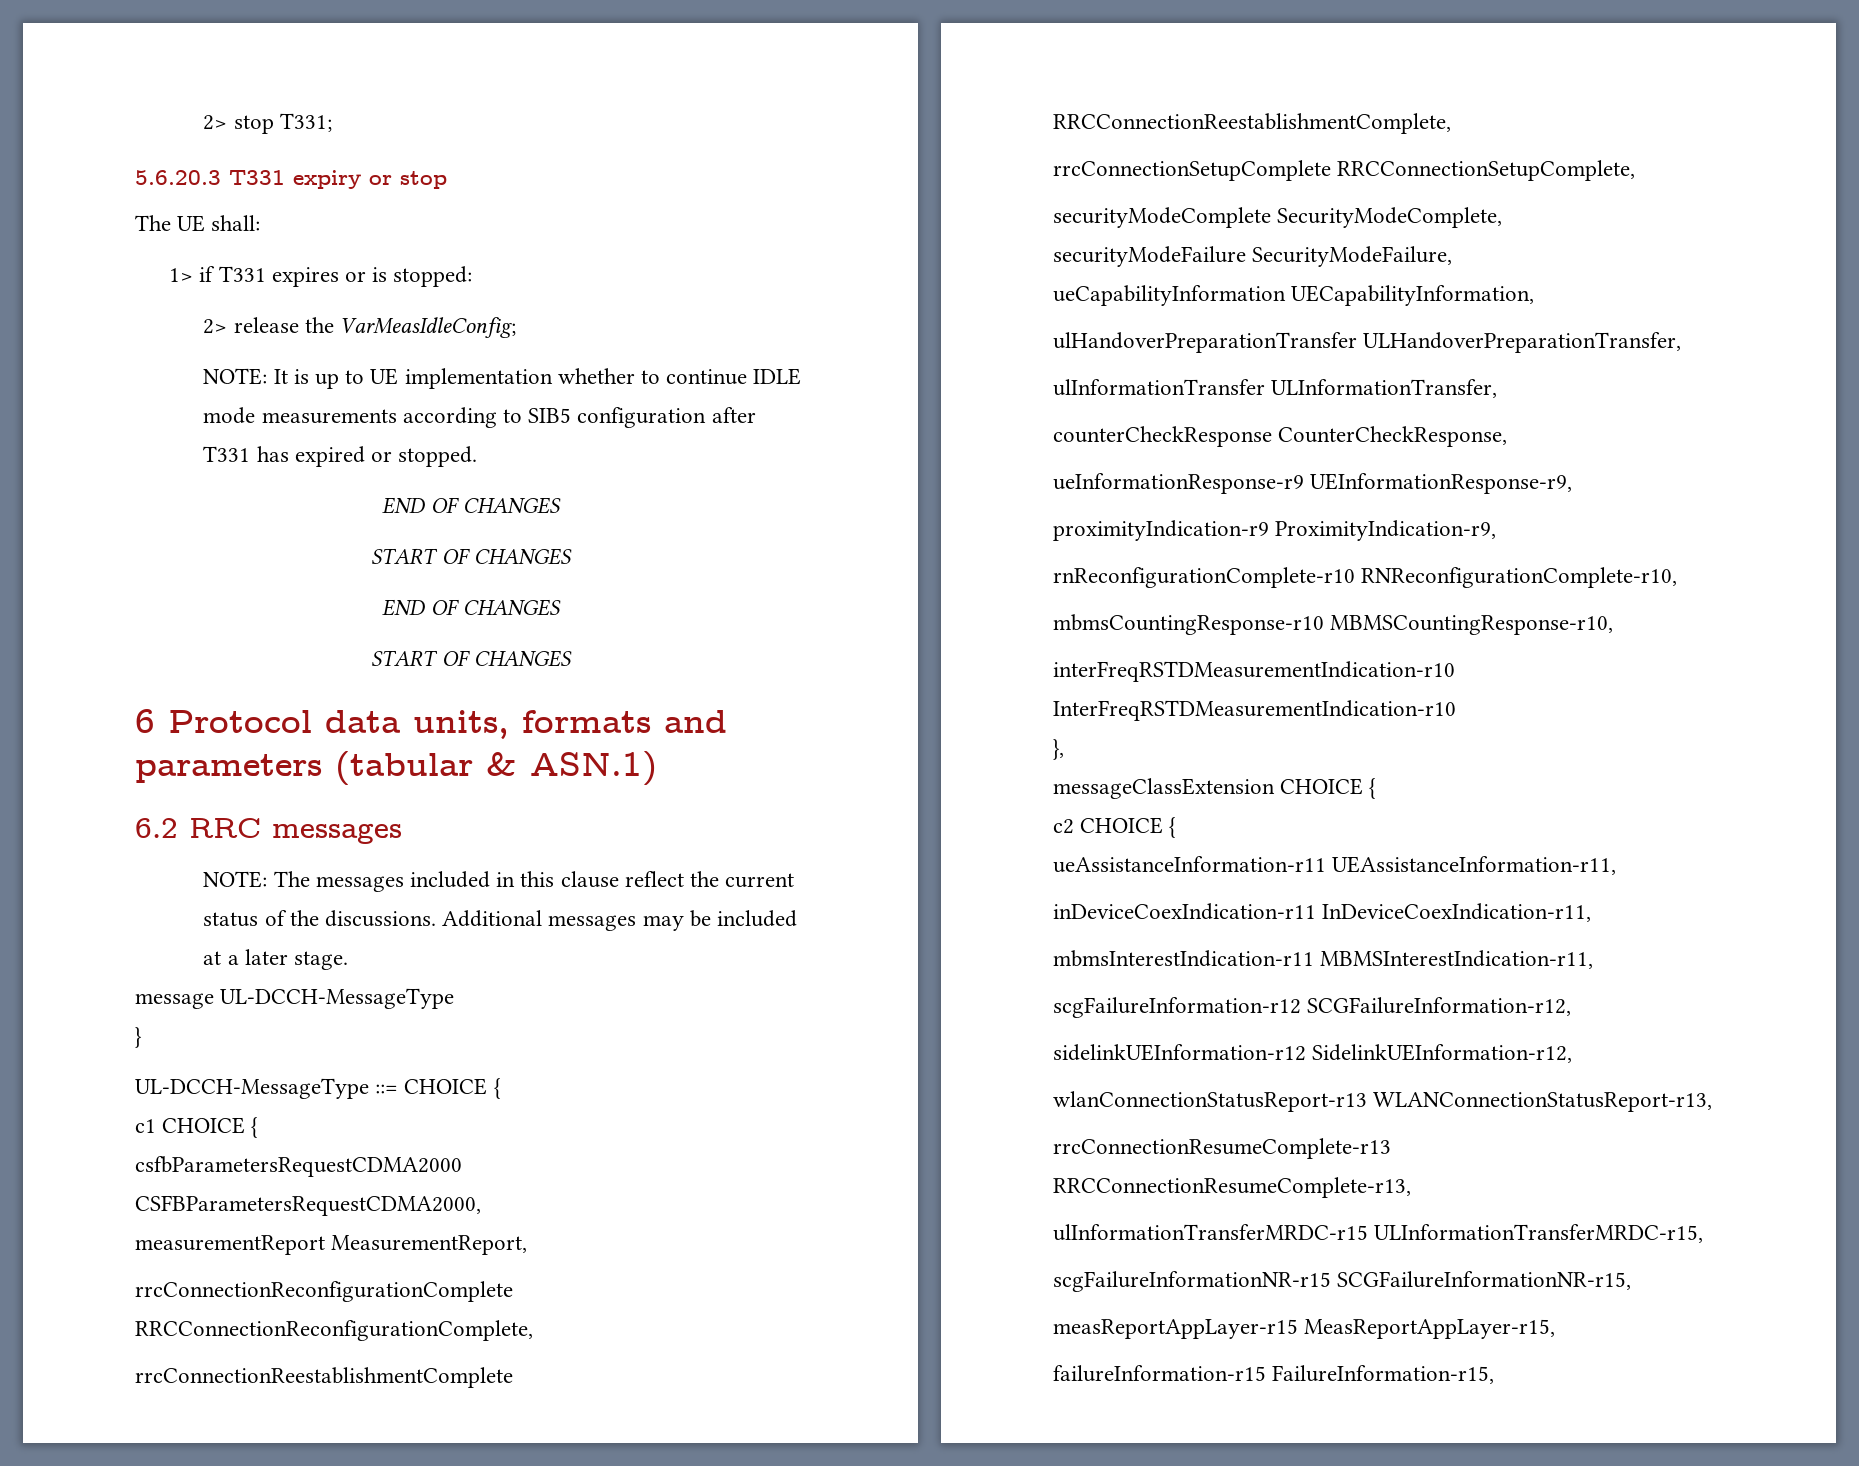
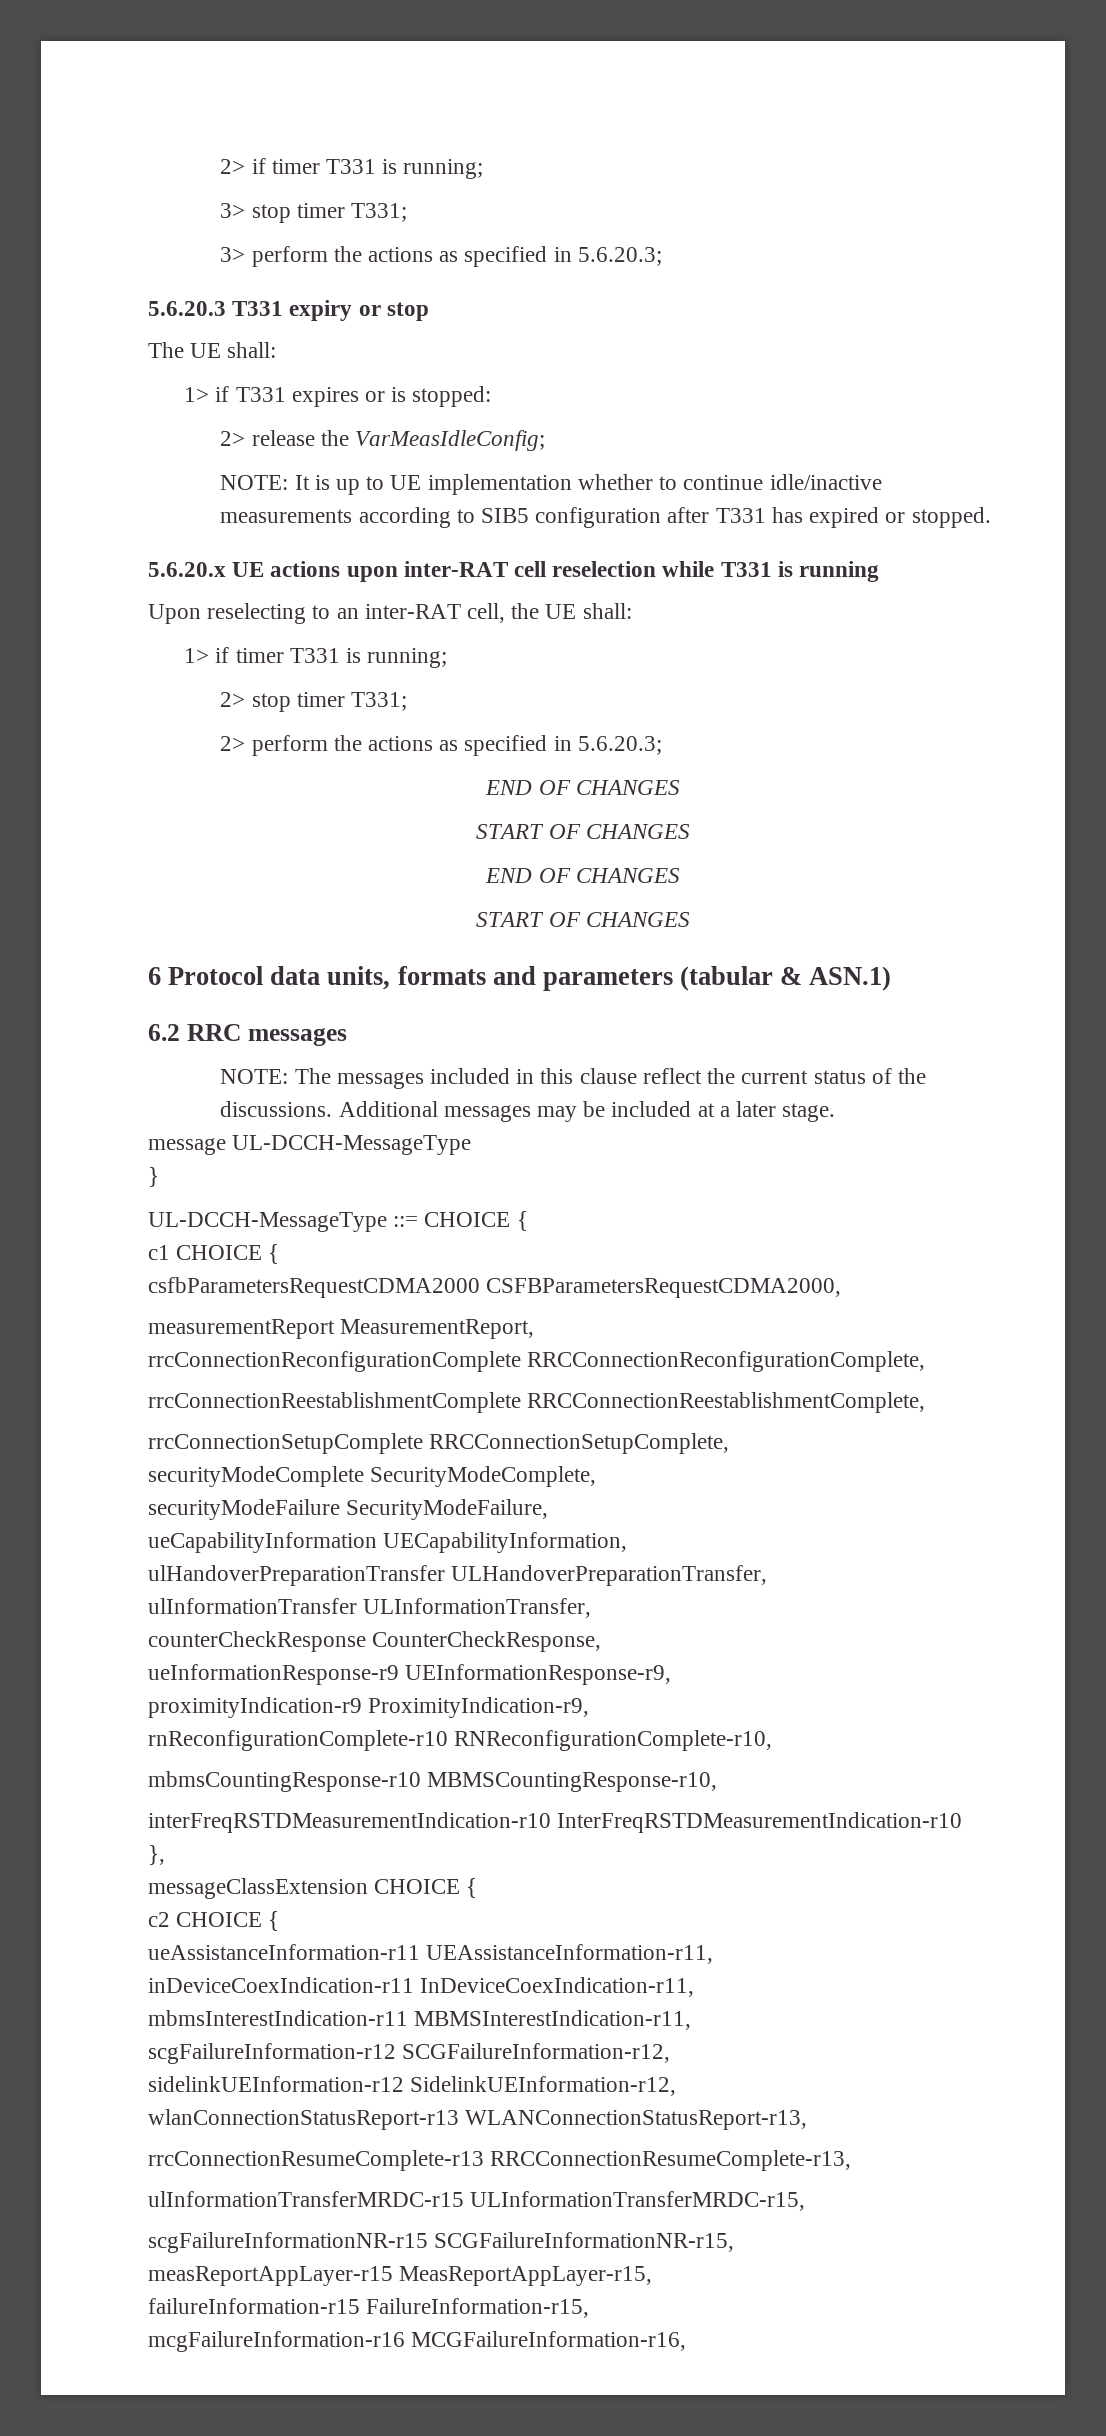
- 2> stop T331;
+ 2> if timer T331 is running;
+ 3> stop timer T331;
+ 3> perform the actions as specified in 5.6.20.3;
- NOTE: It is up to UE implementation whether to continue IDLE mode measurements according to SIB5 configuration after T331 has expired or stopped.
+ NOTE: It is up to UE implementation whether to continue idle/inactive measurements according to SIB5 configuration after T331 has expired or stopped.
+ 5.6.20.x UE actions upon inter-RAT cell reselection while T331 is running
+ Upon reselecting to an inter-RAT cell, the UE shall:
+ 1> if timer T331 is running;
+ 2> stop timer T331;
+ 2> perform the actions as specified in 5.6.20.3;
+ mcgFailureInformation-r16 MCGFailureInformation-r16,

